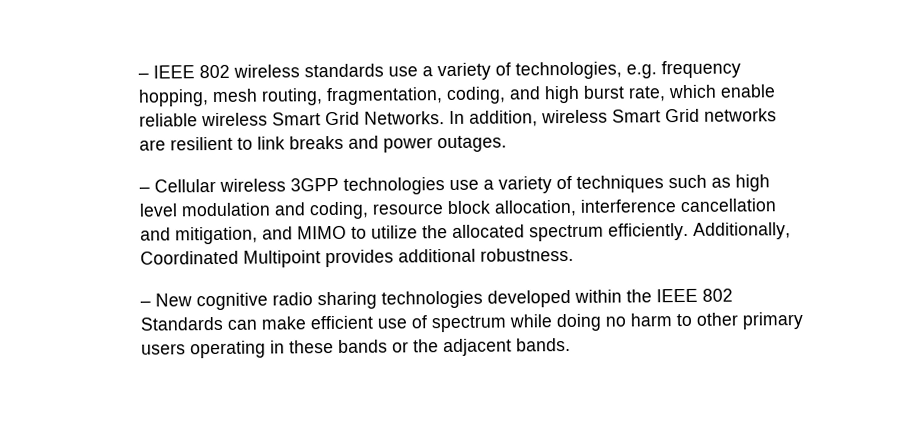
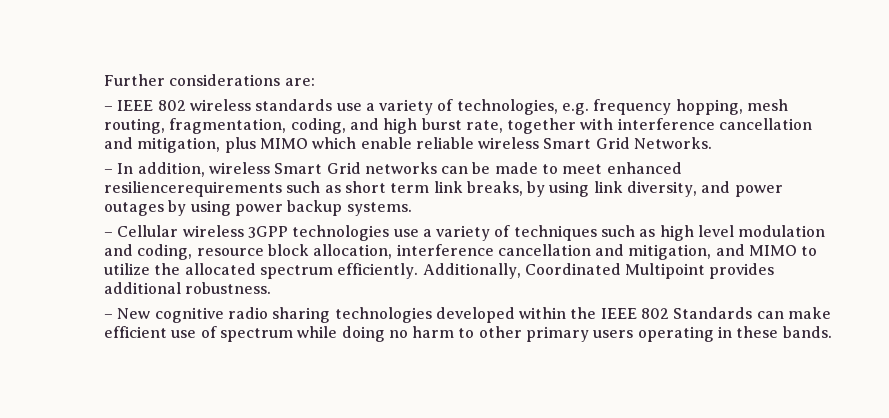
+ Further considerations are:
- – IEEE 802 wireless standards use a variety of technologies, e.g. frequency hopping, mesh routing, fragmentation, coding, and high burst rate, which enable reliable wireless Smart Grid Networks. In addition, wireless Smart Grid networks are resilient to link breaks and power outages.
+ – IEEE 802 wireless standards use a variety of technologies, e.g. frequency hopping, mesh routing, fragmentation, coding, and high burst rate, together with interference cancellation and mitigation, plus MIMO which enable reliable wireless Smart Grid Networks.
+ – In addition, wireless Smart Grid networks can be made to meet enhanced resiliencerequirements such as short term link breaks, by using link diversity, and power outages by using power backup systems.
- – New cognitive radio sharing technologies developed within the IEEE 802 Standards can make efficient use of spectrum while doing no harm to other primary users operating in these bands or the adjacent bands.
+ – New cognitive radio sharing technologies developed within the IEEE 802 Standards can make efficient use of spectrum while doing no harm to other primary users operating in these bands.

